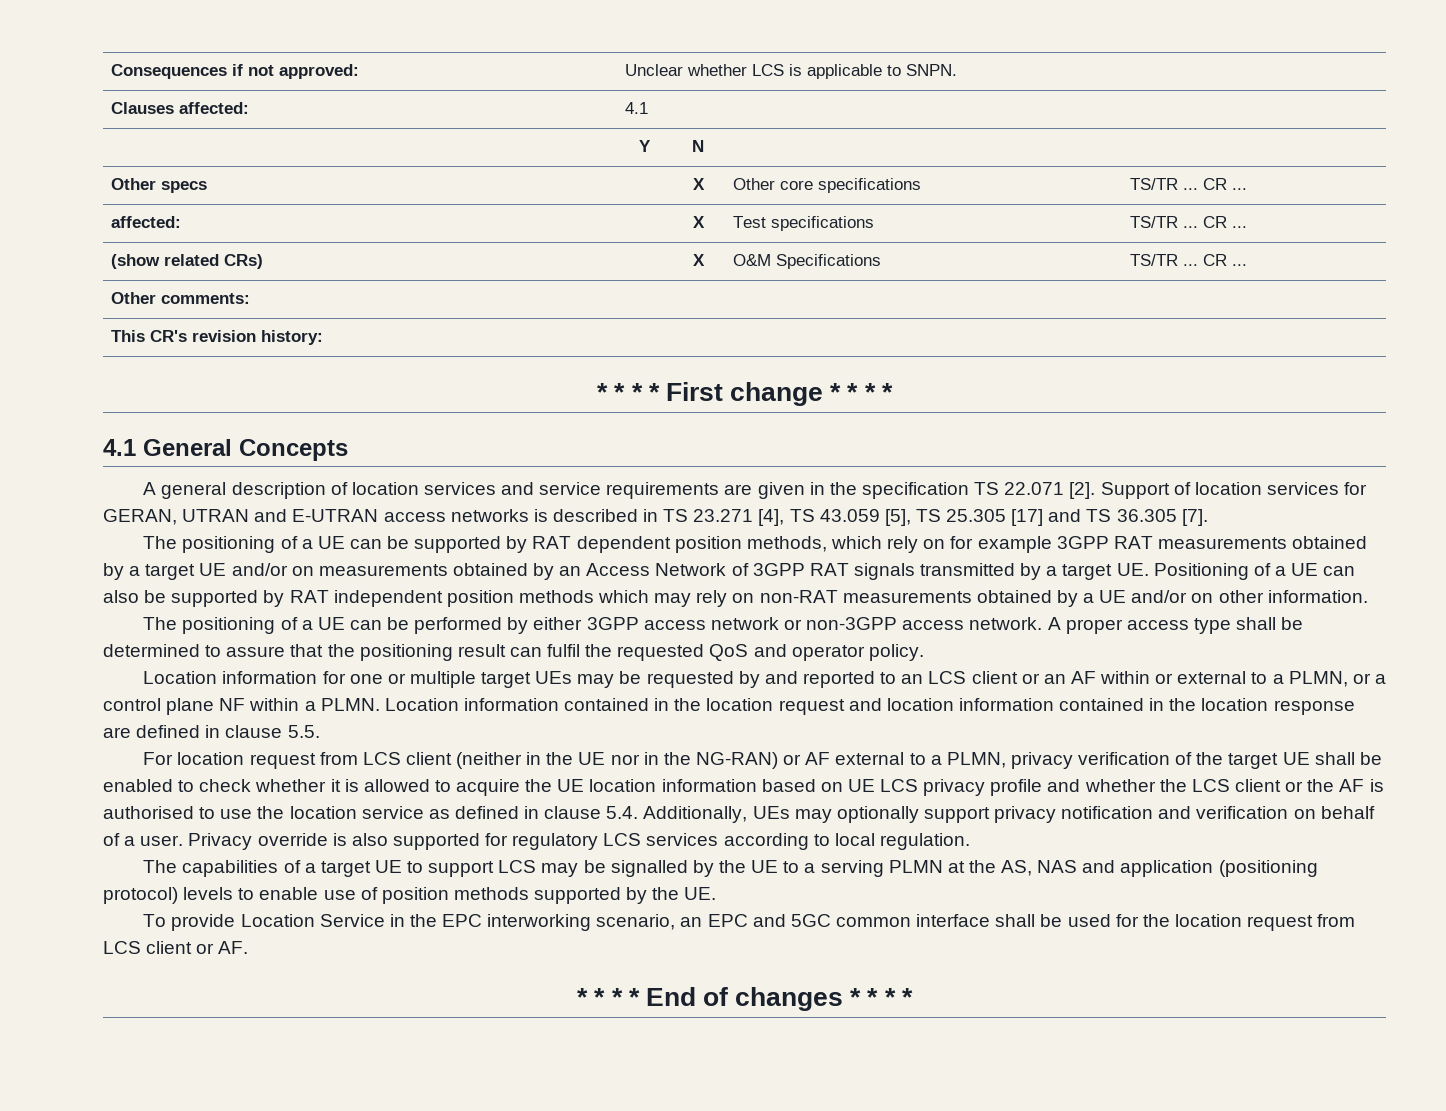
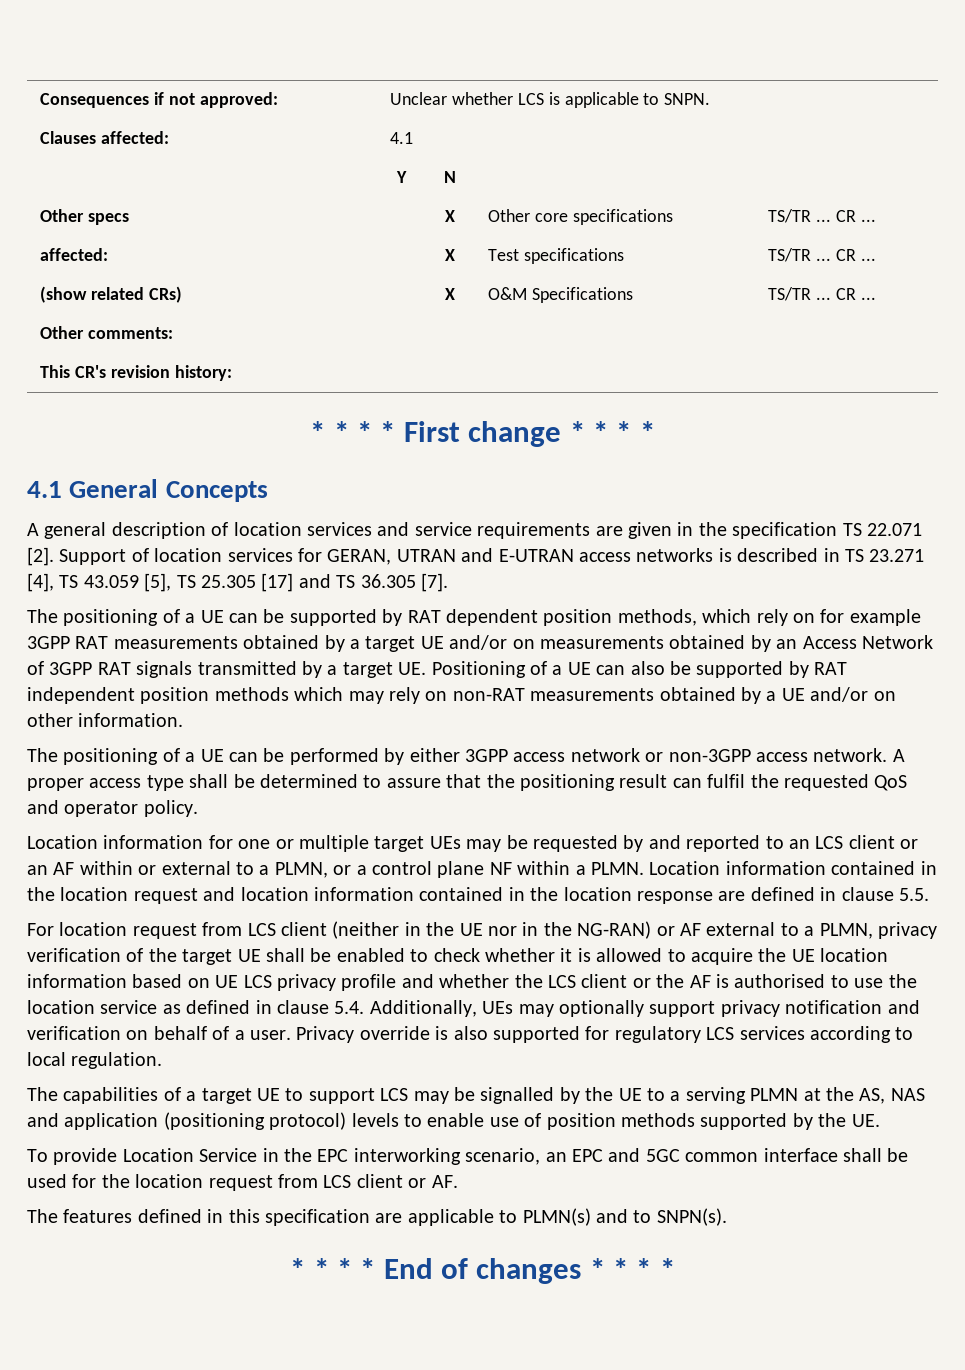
+ The features defined in this specification are applicable to PLMN(s) and to SNPN(s).

